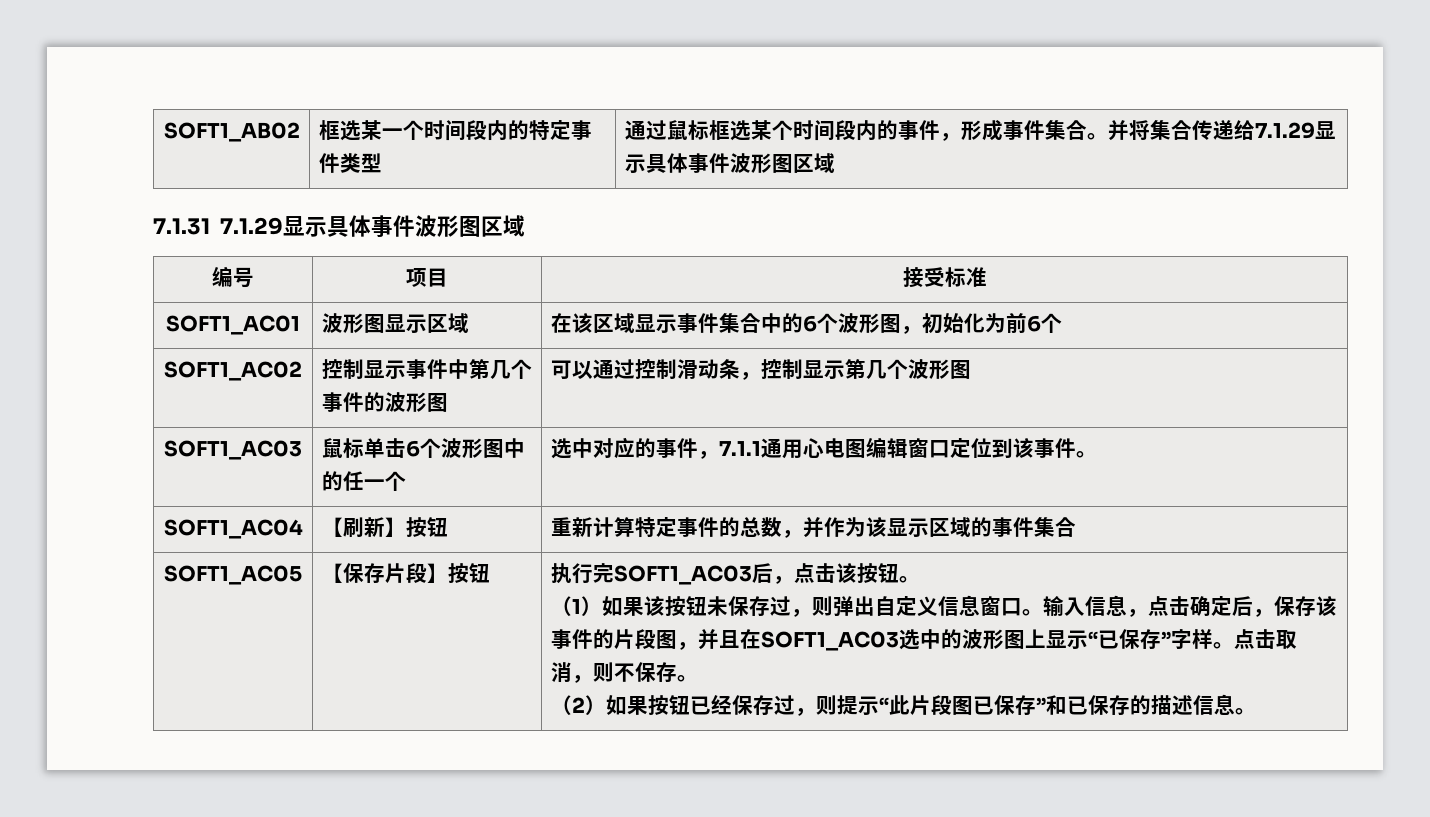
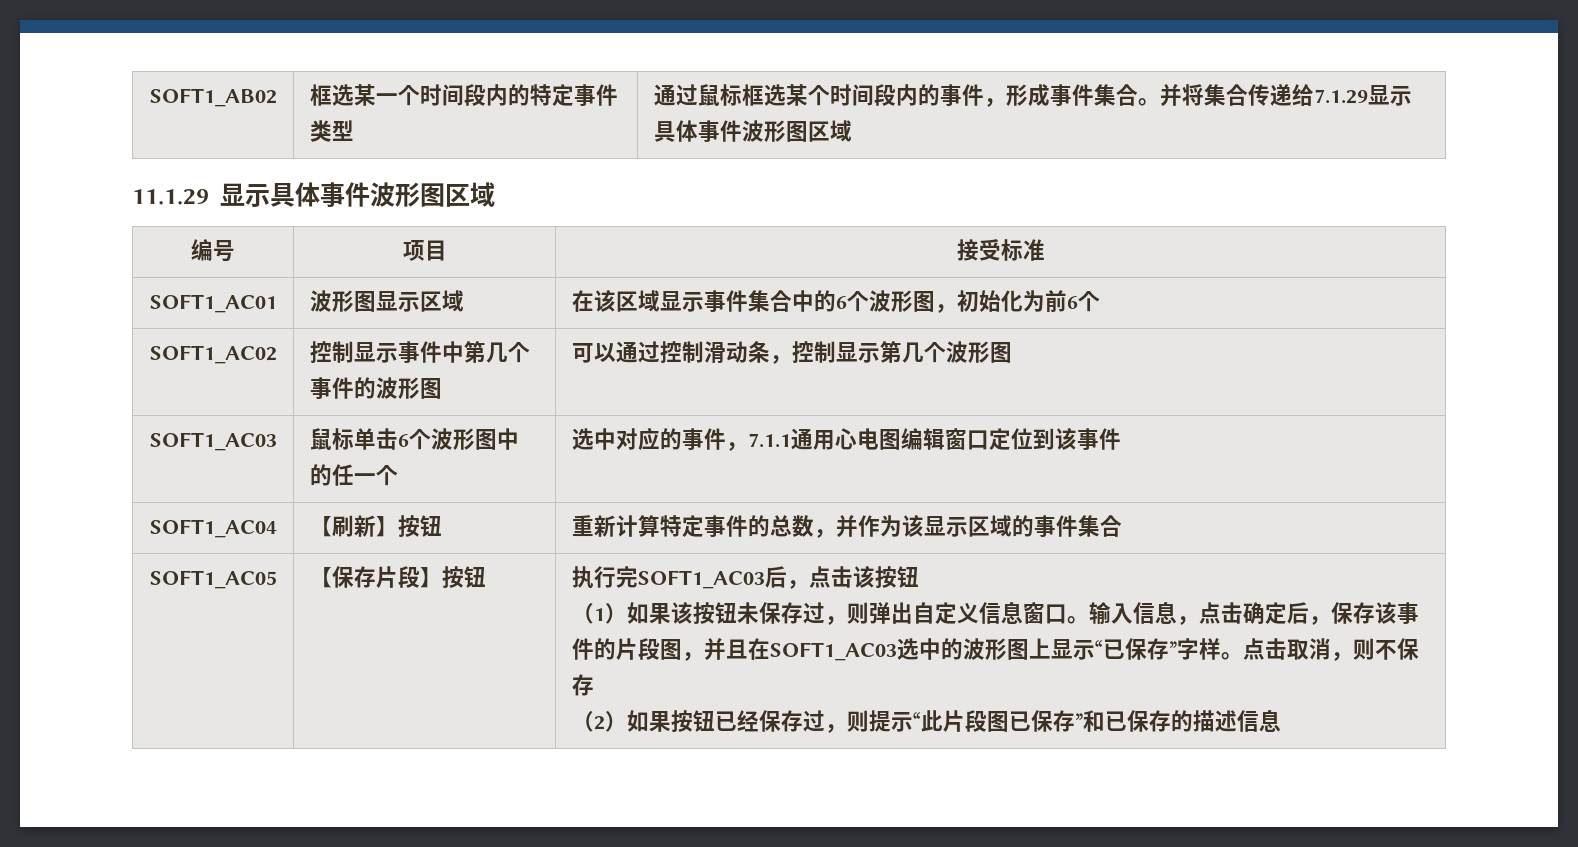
- 7.1.31 7.1.29显示具体事件波形图区域
+ 11.1.29显示具体事件波形图区域
- SOFT1_AC03 | 鼠标单击6个波形图中的任一个 | 选中对应的事件，7.1.1通用心电图编辑窗口定位到该事件。
+ SOFT1_AC03 | 鼠标单击6个波形图中的任一个 | 选中对应的事件，7.1.1通用心电图编辑窗口定位到该事件
- 执行完SOFT1_AC03后，点击该按钮。
+ 执行完SOFT1_AC03后，点击该按钮
- 点击取消，则不保存。
+ 点击取消，则不保存
- （2）如果按钮已经保存过，则提示“此片段图已保存”和已保存的描述信息。
+ （2）如果按钮已经保存过，则提示“此片段图已保存”和已保存的描述信息

